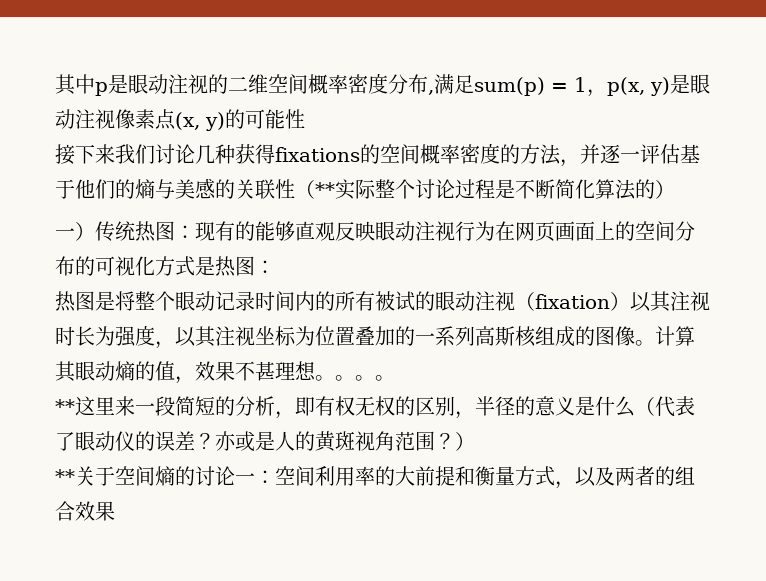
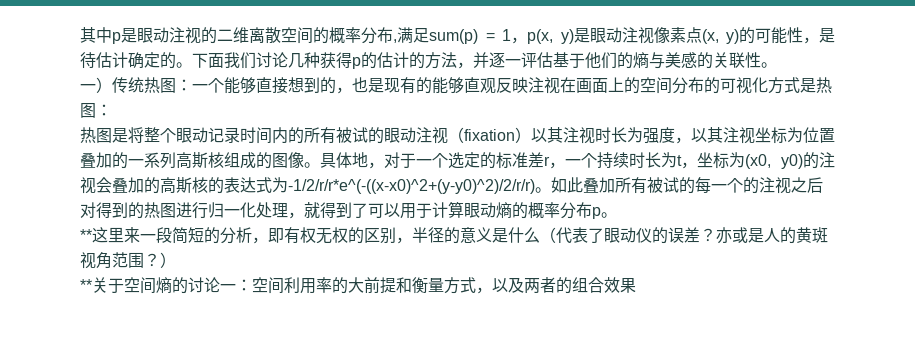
- 其中p是眼动注视的二维空间概率密度分布,满足sum(p) = 1，p(x, y)是眼动注视像素点(x, y)的可能性
- 接下来我们讨论几种获得fixations的空间概率密度的方法，并逐一评估基于他们的熵与美感的关联性（**实际整个讨论过程是不断简化算法的）
- 一）传统热图：现有的能够直观反映眼动注视行为在网页画面上的空间分布的可视化方式是热图：
+ 其中p是眼动注视的二维离散空间的概率分布,满足sum(p) = 1，p(x, y)是眼动注视像素点(x, y)的可能性，是待估计确定的。下面我们讨论几种获得p的估计的方法，并逐一评估基于他们的熵与美感的关联性。
+ 一）传统热图：一个能够直接想到的，也是现有的能够直观反映注视在画面上的空间分布的可视化方式是热图：
- 计算其眼动熵的值，效果不甚理想。。。。
+ 具体地，对于一个选定的标准差r，一个持续时长为t，坐标为(x0, y0)的注视会叠加的高斯核的表达式为-1/2/r/r*e^(-((x-x0)^2+(y-y0)^2)/2/r/r)。如此叠加所有被试的每一个的注视之后对得到的热图进行归一化处理，就得到了可以用于计算眼动熵的概率分布p。

